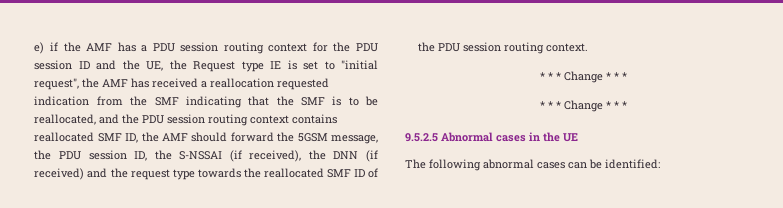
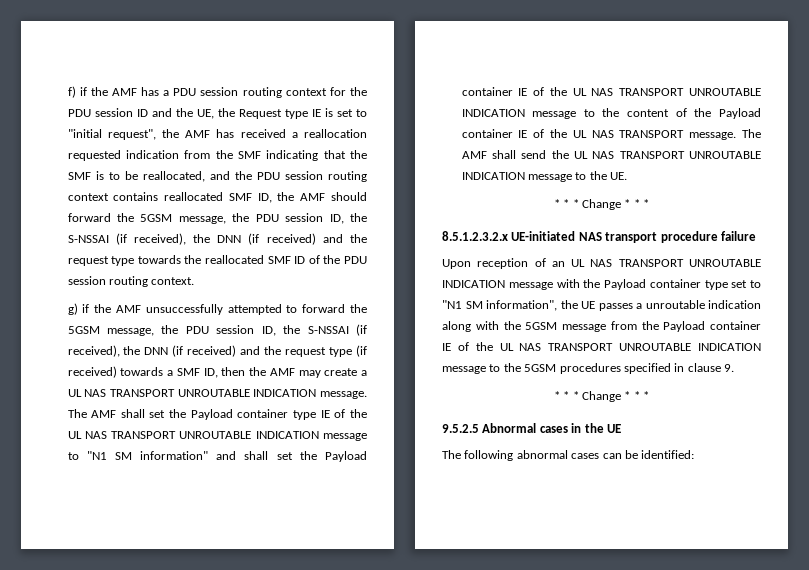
- e) if the AMF has a PDU session routing context for the PDU session ID and the UE, the Request type IE is set to "initial request", the AMF has received a reallocation requested indication from the SMF indicating that the SMF is to be reallocated, and the PDU session routing context contains reallocated SMF ID, the AMF should forward the 5GSM message, the PDU session ID, the S-NSSAI (if received), the DNN (if received) and the request type towards the reallocated SMF ID of the PDU session routing context.
+ f) if the AMF has a PDU session routing context for the PDU session ID and the UE, the Request type IE is set to "initial request", the AMF has received a reallocation requested indication from the SMF indicating that the SMF is to be reallocated, and the PDU session routing context contains reallocated SMF ID, the AMF should forward the 5GSM message, the PDU session ID, the S-NSSAI (if received), the DNN (if received) and the request type towards the reallocated SMF ID of the PDU session routing context.
+ g) if the AMF unsuccessfully attempted to forward the 5GSM message, the PDU session ID, the S-NSSAI (if received), the DNN (if received) and the request type (if received) towards a SMF ID, then the AMF may create a UL NAS TRANSPORT UNROUTABLE INDICATION message. The AMF shall set the Payload container type IE of the UL NAS TRANSPORT UNROUTABLE INDICATION message to "N1 SM information" and shall set the Payload container IE of the UL NAS TRANSPORT UNROUTABLE INDICATION message to the content of the Payload container IE of the UL NAS TRANSPORT message. The AMF shall send the UL NAS TRANSPORT UNROUTABLE INDICATION message to the UE.
  * * * Change * * *
+ 8.5.1.2.3.2.x UE-initiated NAS transport procedure failure
+ Upon reception of an UL NAS TRANSPORT UNROUTABLE INDICATION message with the Payload container type set to "N1 SM information", the UE passes a unroutable indication along with the 5GSM message from the Payload container IE of the UL NAS TRANSPORT UNROUTABLE INDICATION message to the 5GSM procedures specified in clause 9.

